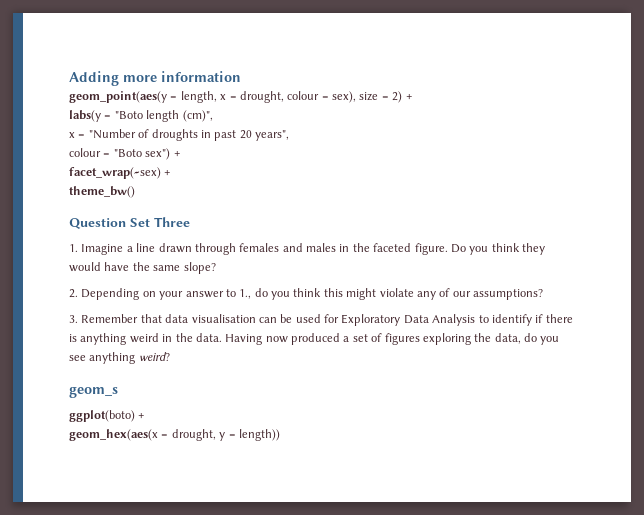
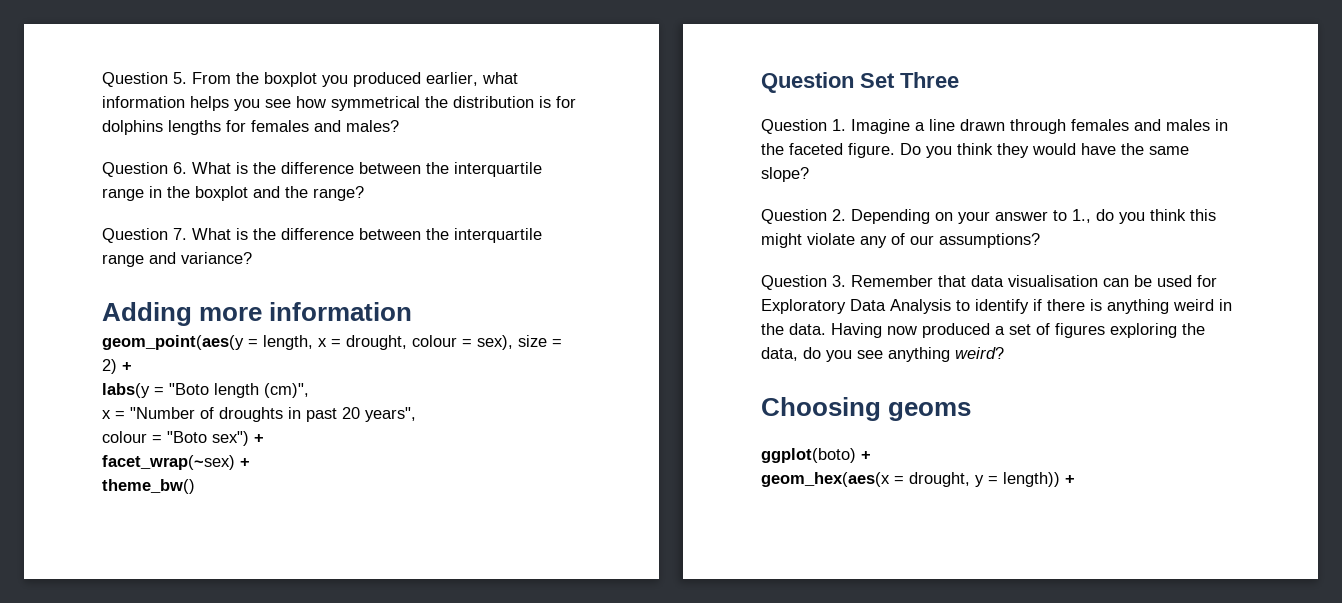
+ Question 5. From the boxplot you produced earlier, what information helps you see how symmetrical the distribution is for dolphins lengths for females and males?
+ Question 6. What is the difference between the interquartile range in the boxplot and the range?
+ Question 7. What is the difference between the interquartile range and variance?
- 1. Imagine a line drawn through females and males in the faceted figure.
+ Question 1. Imagine a line drawn through females and males in the faceted figure.
- 2. Depending on your answer to 1., do you think this might violate any of our assumptions?
+ Question 2. Depending on your answer to 1., do you think this might violate any of our assumptions?
- 3. Remember that data visualisation can be used for Exploratory Data Analysis to identify if there is anything weird in the data.
+ Question 3. Remember that data visualisation can be used for Exploratory Data Analysis to identify if there is anything weird in the data.
- geom_s
+ Choosing geoms
- geom_hex(aes(x = drought, y = length))
+ geom_hex(aes(x = drought, y = length)) +

